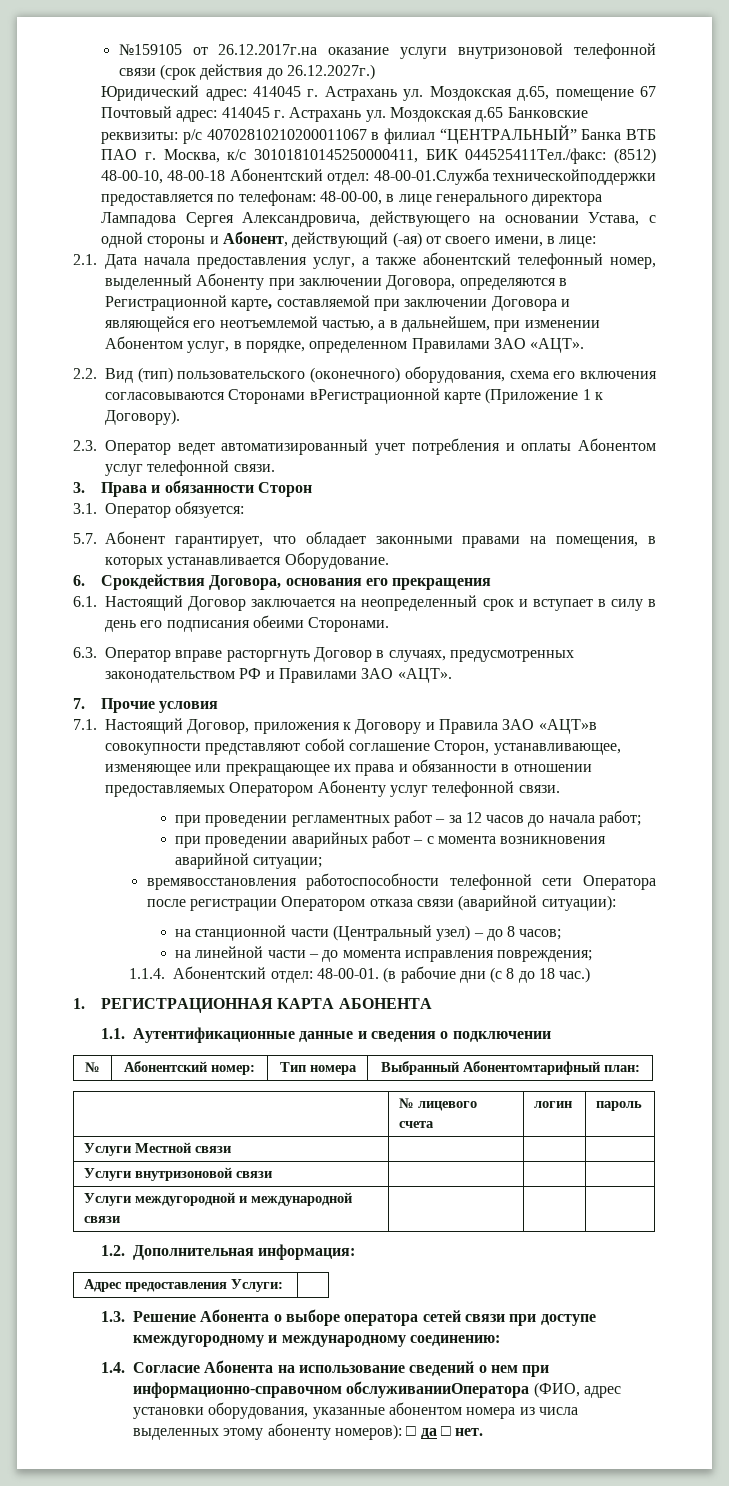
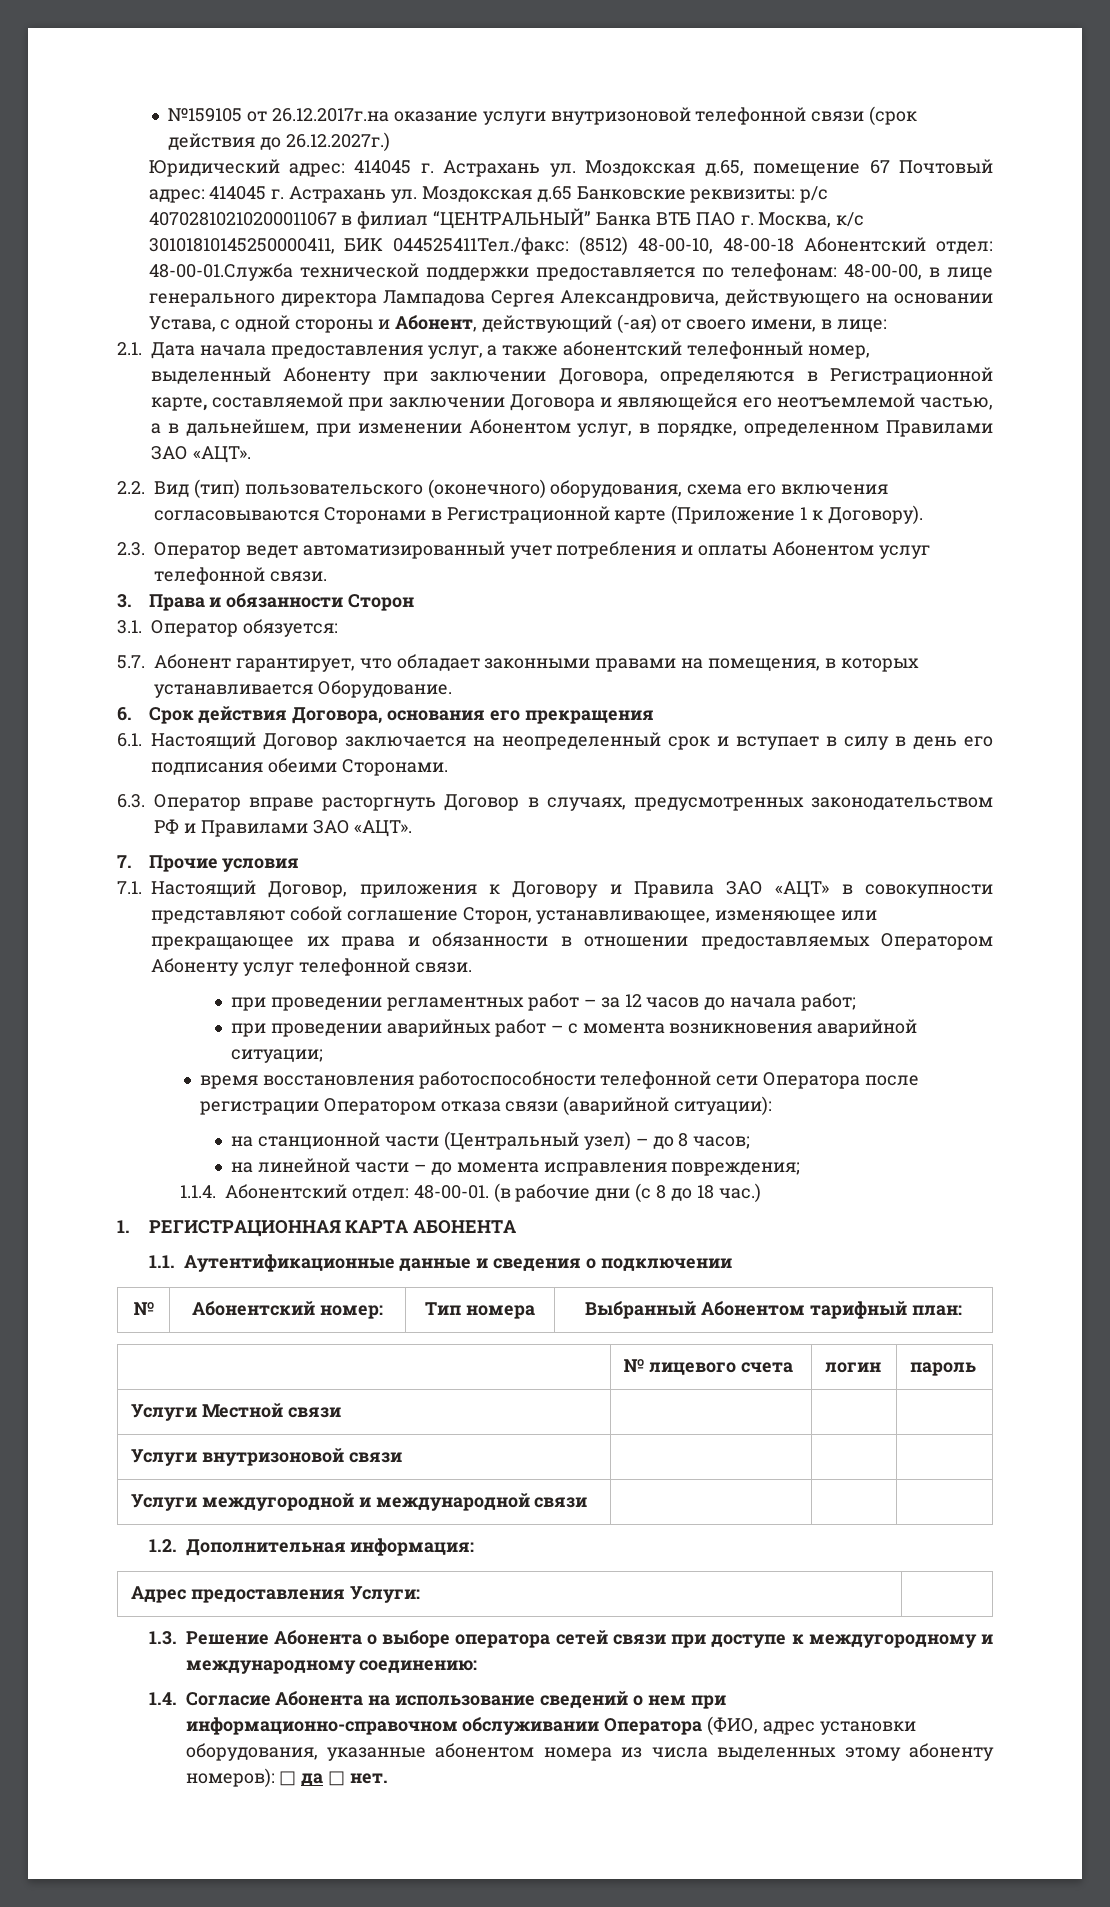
- 48-00-01.Служба техническойподдержки предоставляется по телефонам:
+ 48-00-01.Служба технической поддержки предоставляется по телефонам:
- 2.2. Вид (тип) пользовательского (оконечного) оборудования, схема его включения согласовываются Сторонами вРегистрационной карте (Приложение 1 к Договору).
+ 2.2. Вид (тип) пользовательского (оконечного) оборудования, схема его включения согласовываются Сторонами в Регистрационной карте (Приложение 1 к Договору).
- 6. Срокдействия Договора, основания его прекращения
+ 6. Срок действия Договора, основания его прекращения
- 7.1. Настоящий Договор, приложения к Договору и Правила ЗАО «АЦТ»в совокупности представляют собой соглашение Сторон, устанавливающее, изменяющее или прекращающее их права и обязанности в отношении предоставляемых Оператором Абоненту услуг телефонной связи.
+ 7.1. Настоящий Договор, приложения к Договору и Правила ЗАО «АЦТ» в совокупности представляют собой соглашение Сторон, устанавливающее, изменяющее или прекращающее их права и обязанности в отношении предоставляемых Оператором Абоненту услуг телефонной связи.
- времявосстановления работоспособности телефонной сети Оператора после регистрации Оператором отказа связи (аварийной ситуации):
+ время восстановления работоспособности телефонной сети Оператора после регистрации Оператором отказа связи (аварийной ситуации):
- № | Абонентский номер: | Тип номера | Выбранный Абонентомтарифный план:
+ № | Абонентский номер: | Тип номера | Выбранный Абонентом тарифный план:
- 1.3. Решение Абонента о выборе оператора сетей связи при доступе кмеждугородному и международному соединению:
+ 1.3. Решение Абонента о выборе оператора сетей связи при доступе к междугородному и международному соединению:
- 1.4. Согласие Абонента на использование сведений о нем при информационно-справочном обслуживанииОператора (ФИО, адрес установки оборудования, указанные абонентом номера из числа выделенных этому абоненту номеров): □ да □ нет.
+ 1.4. Согласие Абонента на использование сведений о нем при информационно-справочном обслуживании Оператора (ФИО, адрес установки оборудования, указанные абонентом номера из числа выделенных этому абоненту номеров): □ да □ нет.

